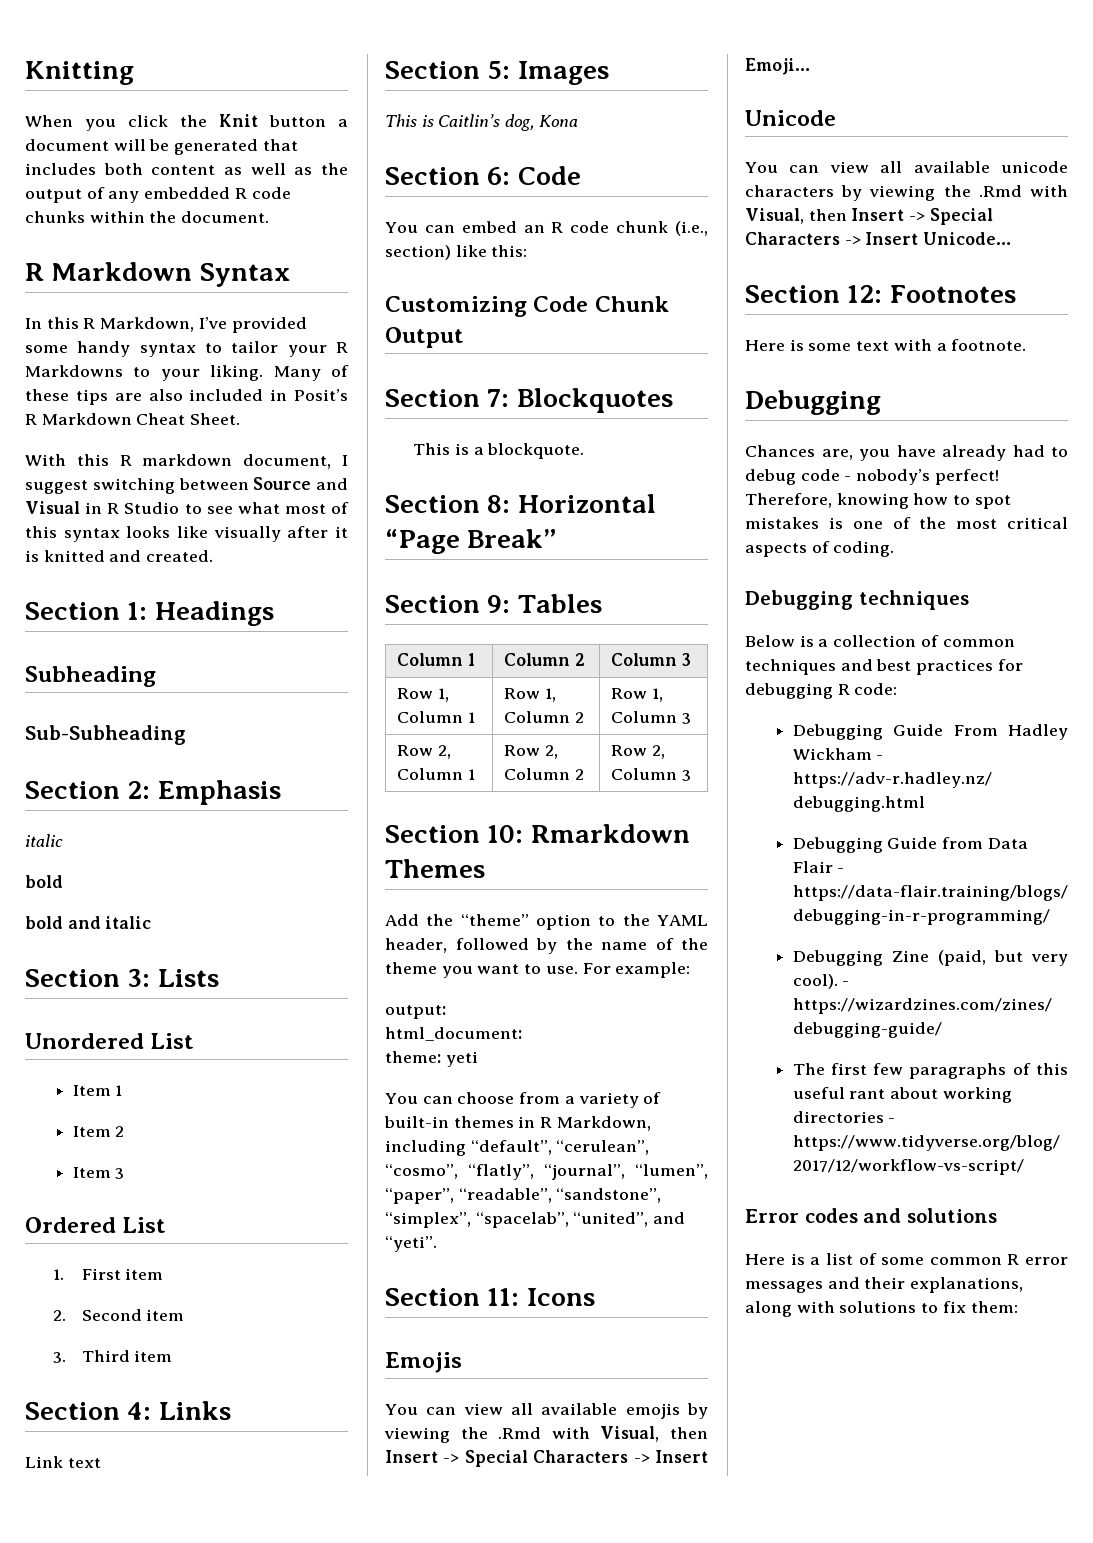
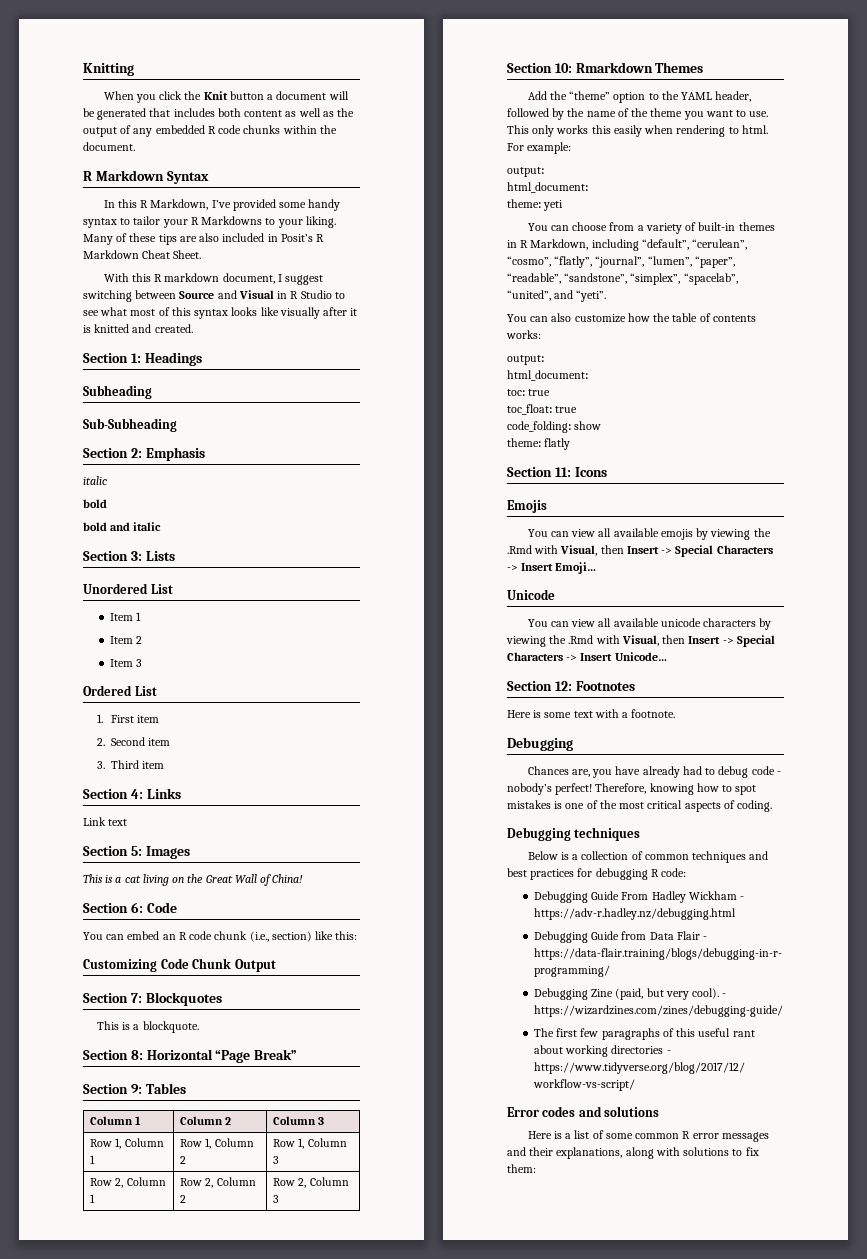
- This is Caitlin’s dog, Kona
+ This is a cat living on the Great Wall of China!
+ This only works this easily when rendering to html.
+ You can also customize how the table of contents works:
+ output:
+ html_document:
+ toc: true
+ toc_float: true
+ code_folding: show
+ theme: flatly

